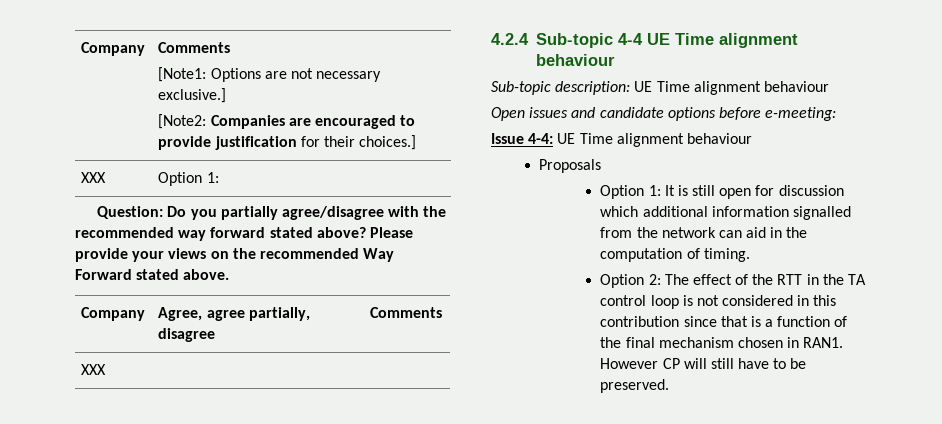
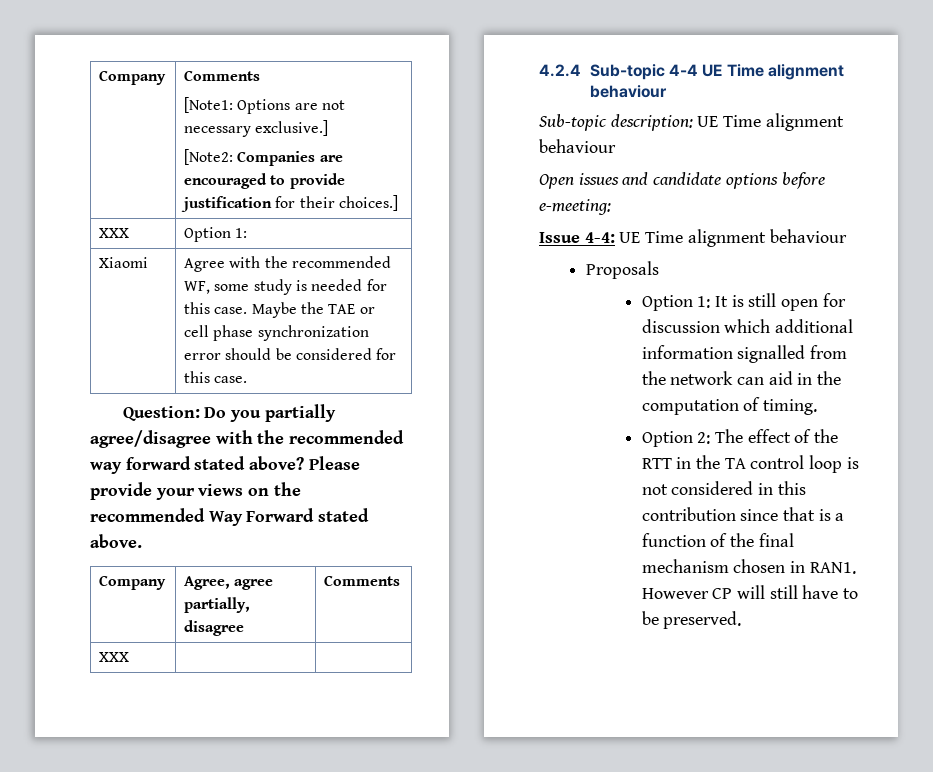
+ Xiaomi | Agree with the recommended WF, some study is needed for this case. Maybe the TAE or cell phase synchronization error should be considered for this case.

